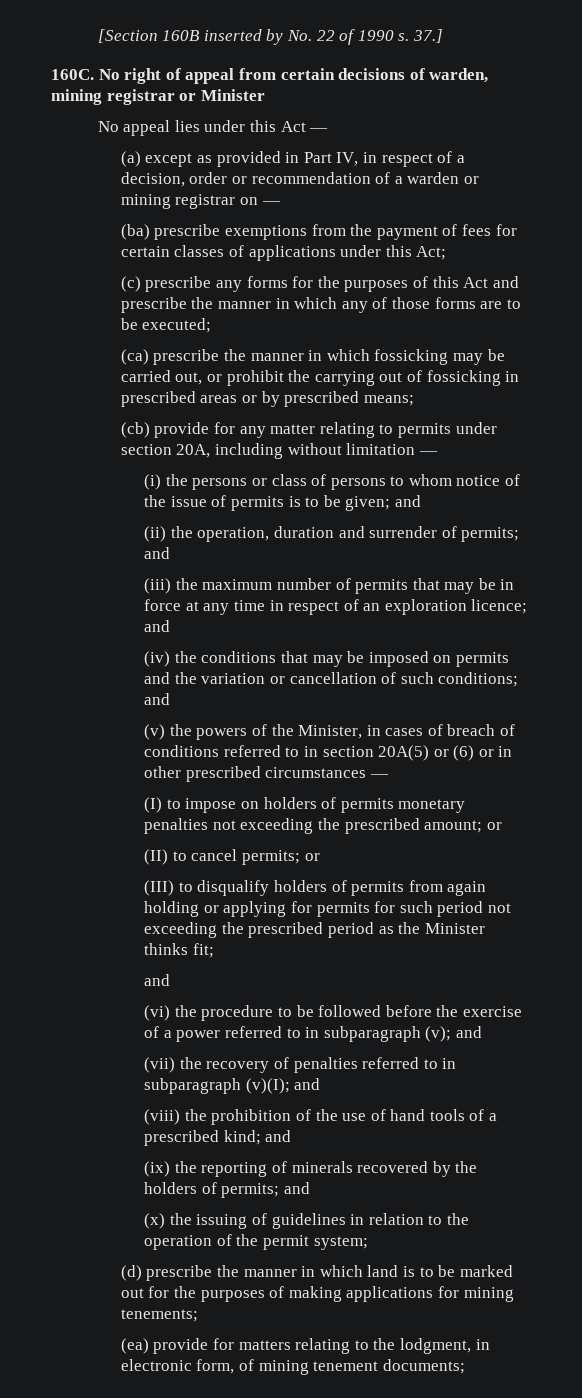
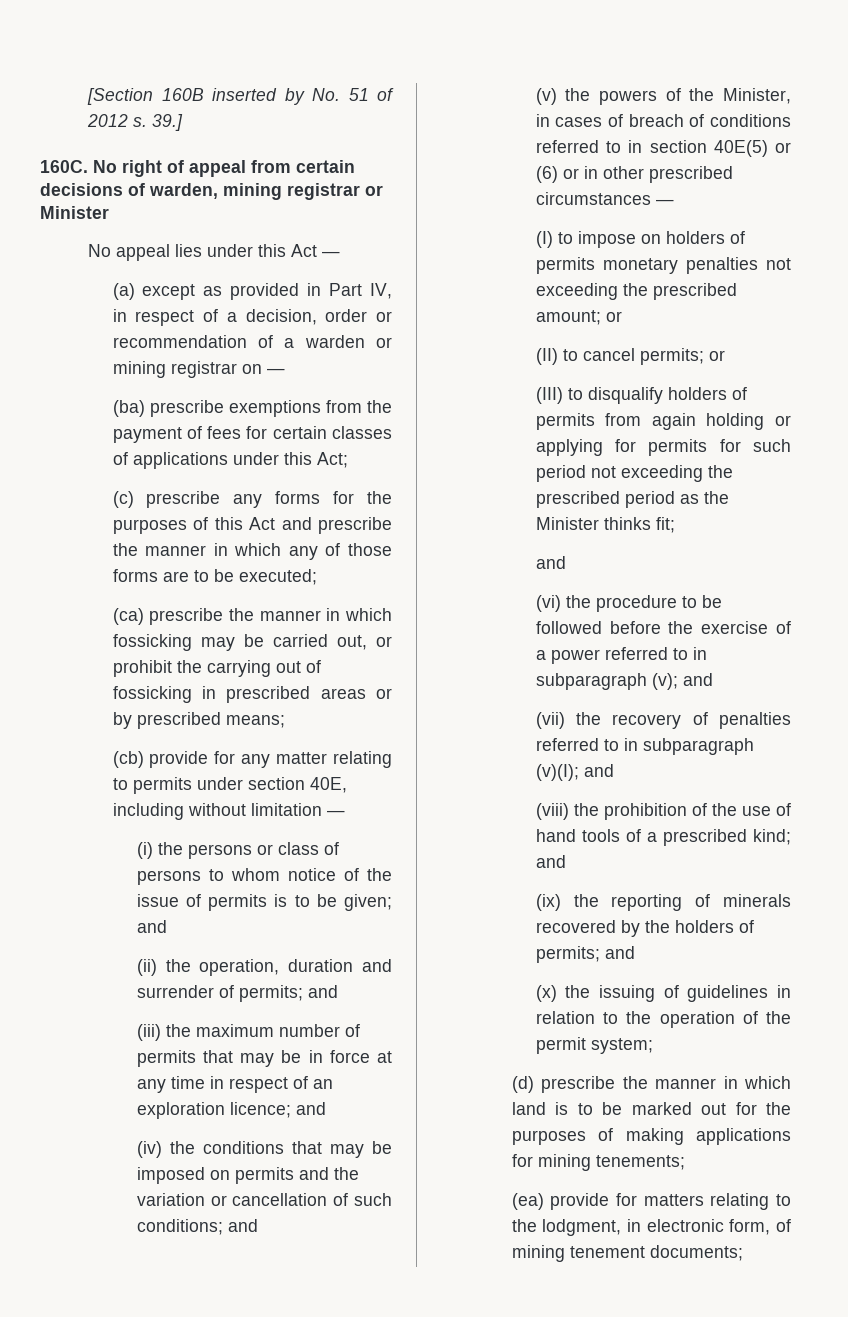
- [Section 160B inserted by No. 22 of 1990 s. 37.]
+ [Section 160B inserted by No. 51 of 2012 s. 39.]
- (cb) provide for any matter relating to permits under section 20A, including without limitation —
+ (cb) provide for any matter relating to permits under section 40E, including without limitation —
- (v) the powers of the Minister, in cases of breach of conditions referred to in section 20A(5) or (6) or in other prescribed circumstances —
+ (v) the powers of the Minister, in cases of breach of conditions referred to in section 40E(5) or (6) or in other prescribed circumstances —

